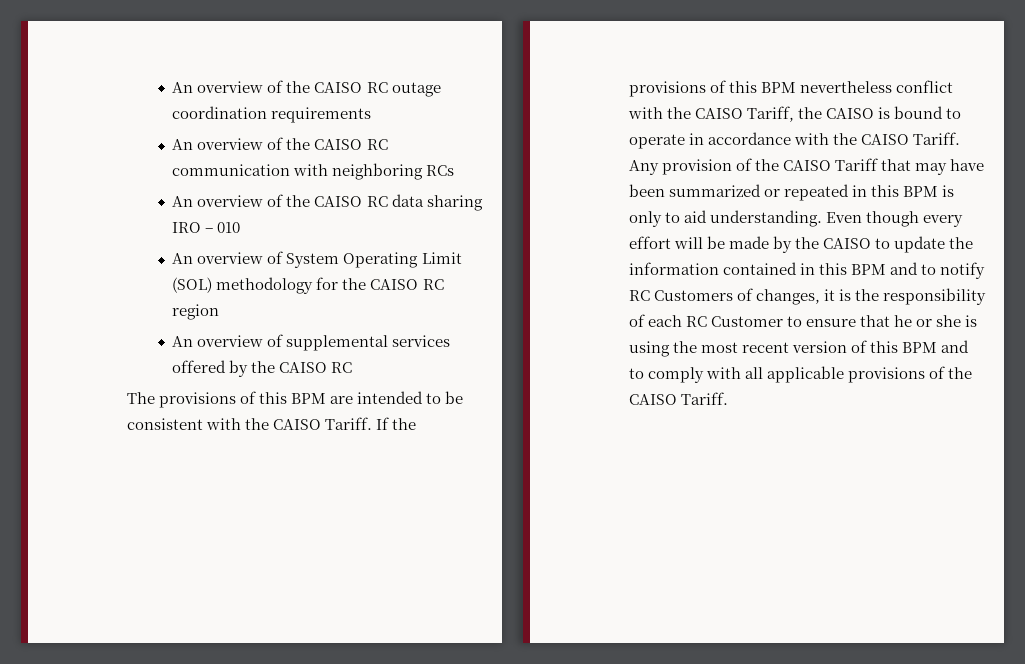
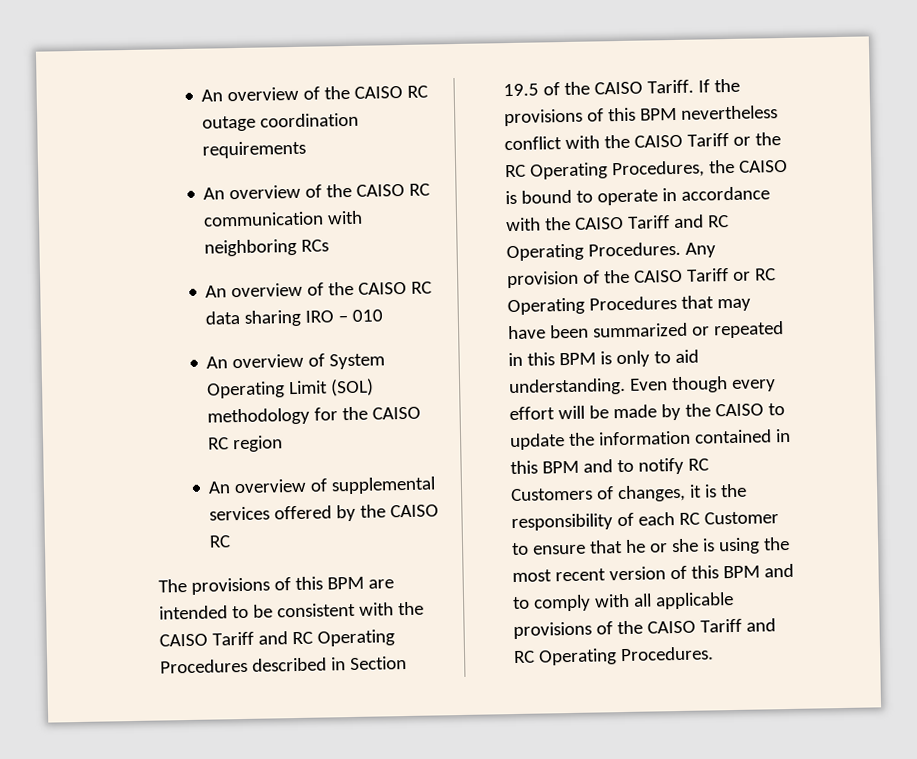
- The provisions of this BPM are intended to be consistent with the CAISO Tariff.
+ The provisions of this BPM are intended to be consistent with the CAISO Tariff and RC Operating Procedures described in Section 19.5 of the CAISO Tariff.
- If the provisions of this BPM nevertheless conflict with the CAISO Tariff, the CAISO is bound to operate in accordance with the CAISO Tariff.
+ If the provisions of this BPM nevertheless conflict with the CAISO Tariff or the RC Operating Procedures, the CAISO is bound to operate in accordance with the CAISO Tariff and RC Operating Procedures.
- Any provision of the CAISO Tariff that may have been summarized or repeated in this BPM is only to aid understanding.
+ Any provision of the CAISO Tariff or RC Operating Procedures that may have been summarized or repeated in this BPM is only to aid understanding.
- Even though every effort will be made by the CAISO to update the information contained in this BPM and to notify RC Customers of changes, it is the responsibility of each RC Customer to ensure that he or she is using the most recent version of this BPM and to comply with all applicable provisions of the CAISO Tariff.
+ Even though every effort will be made by the CAISO to update the information contained in this BPM and to notify RC Customers of changes, it is the responsibility of each RC Customer to ensure that he or she is using the most recent version of this BPM and to comply with all applicable provisions of the CAISO Tariff and RC Operating Procedures.

